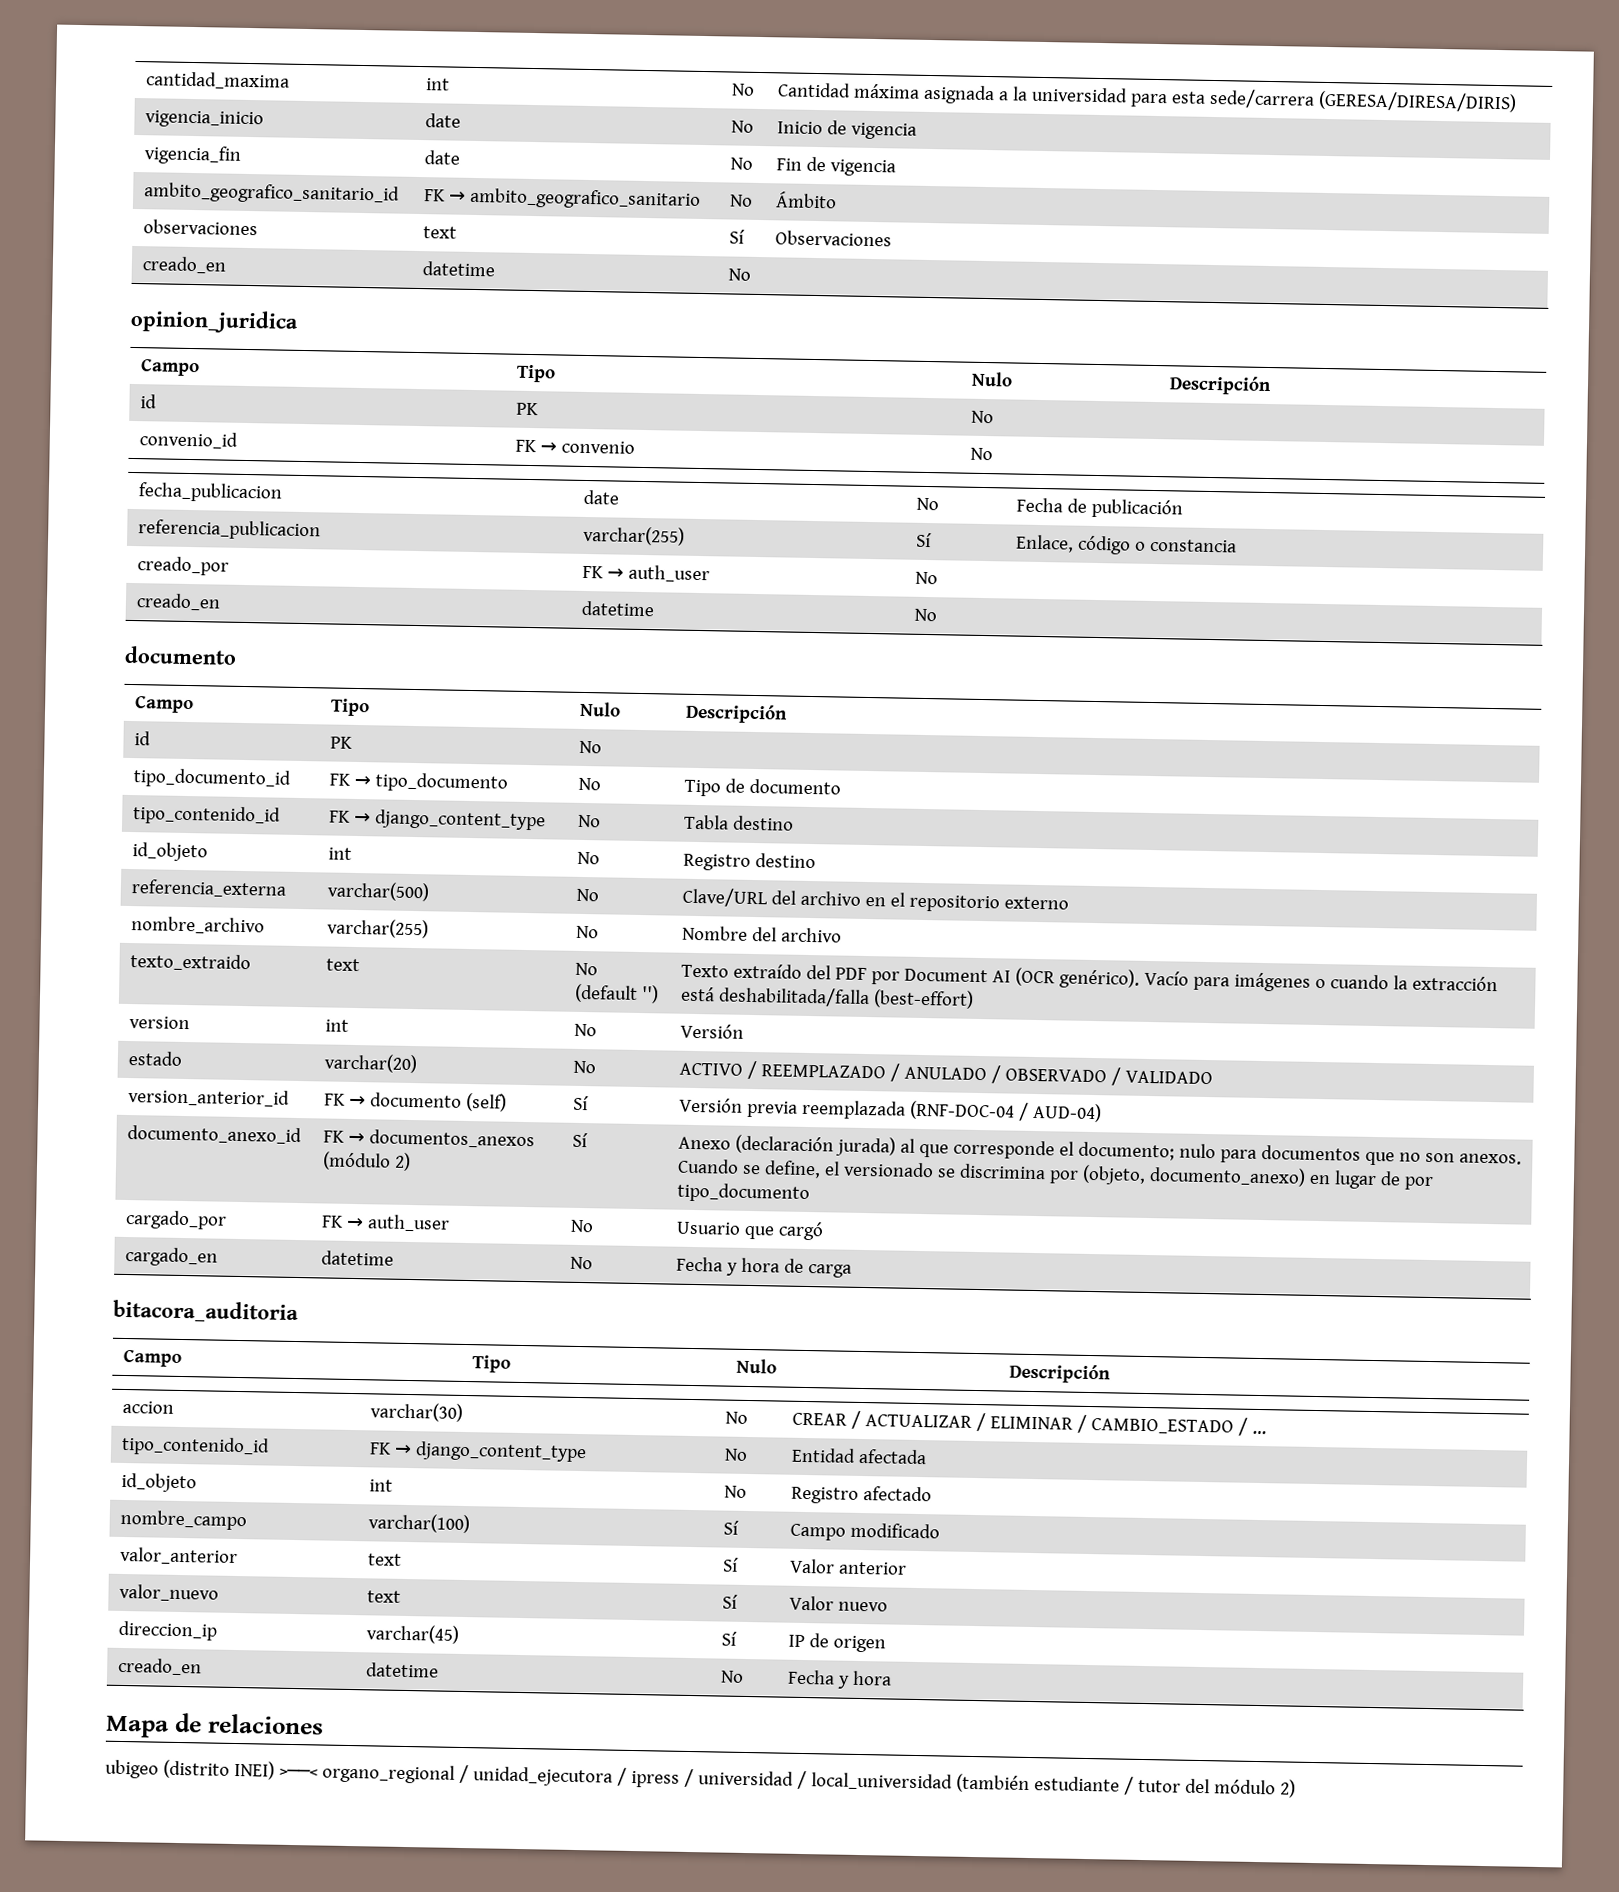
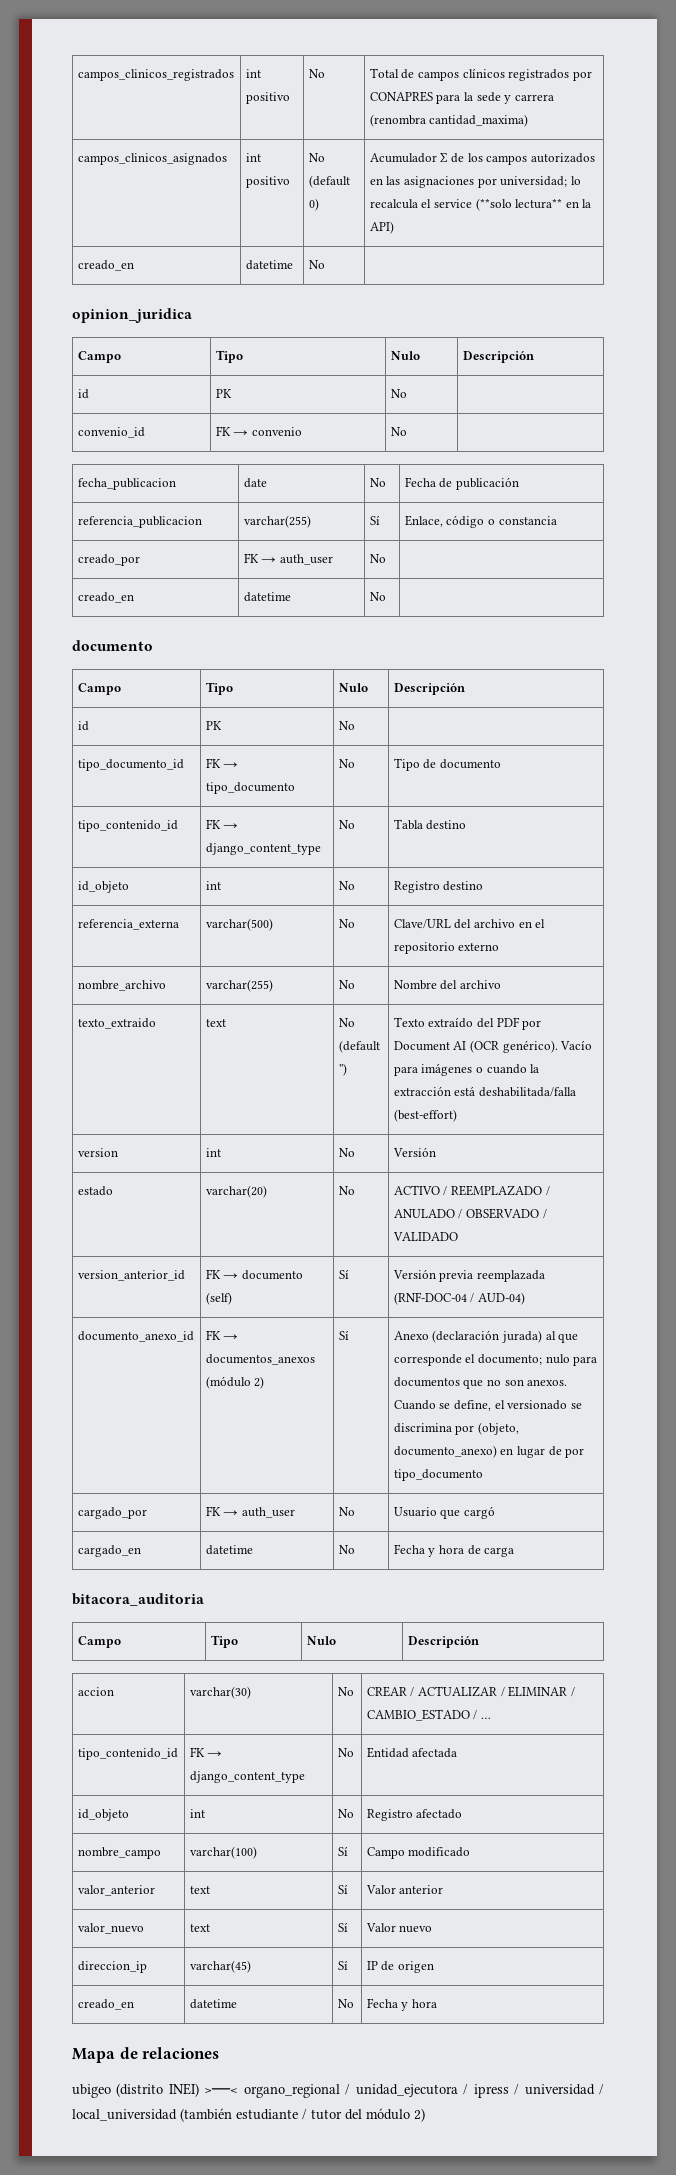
- cantidad_maxima | int | No | Cantidad máxima asignada a la universidad para esta sede/carrera (GERESA/DIRESA/DIRIS)
- vigencia_inicio | date | No | Inicio de vigencia
- vigencia_fin | date | No | Fin de vigencia
- ambito_geografico_sanitario_id | FK → ambito_geografico_sanitario | No | Ámbito
- observaciones | text | Sí | Observaciones
+ campos_clinicos_registrados | int positivo | No | Total de campos clínicos registrados por CONAPRES para la sede y carrera (renombra cantidad_maxima)
+ campos_clinicos_asignados | int positivo | No (default 0) | Acumulador Σ de los campos autorizados en las asignaciones por universidad; lo recalcula el service (**solo lectura** en la API)

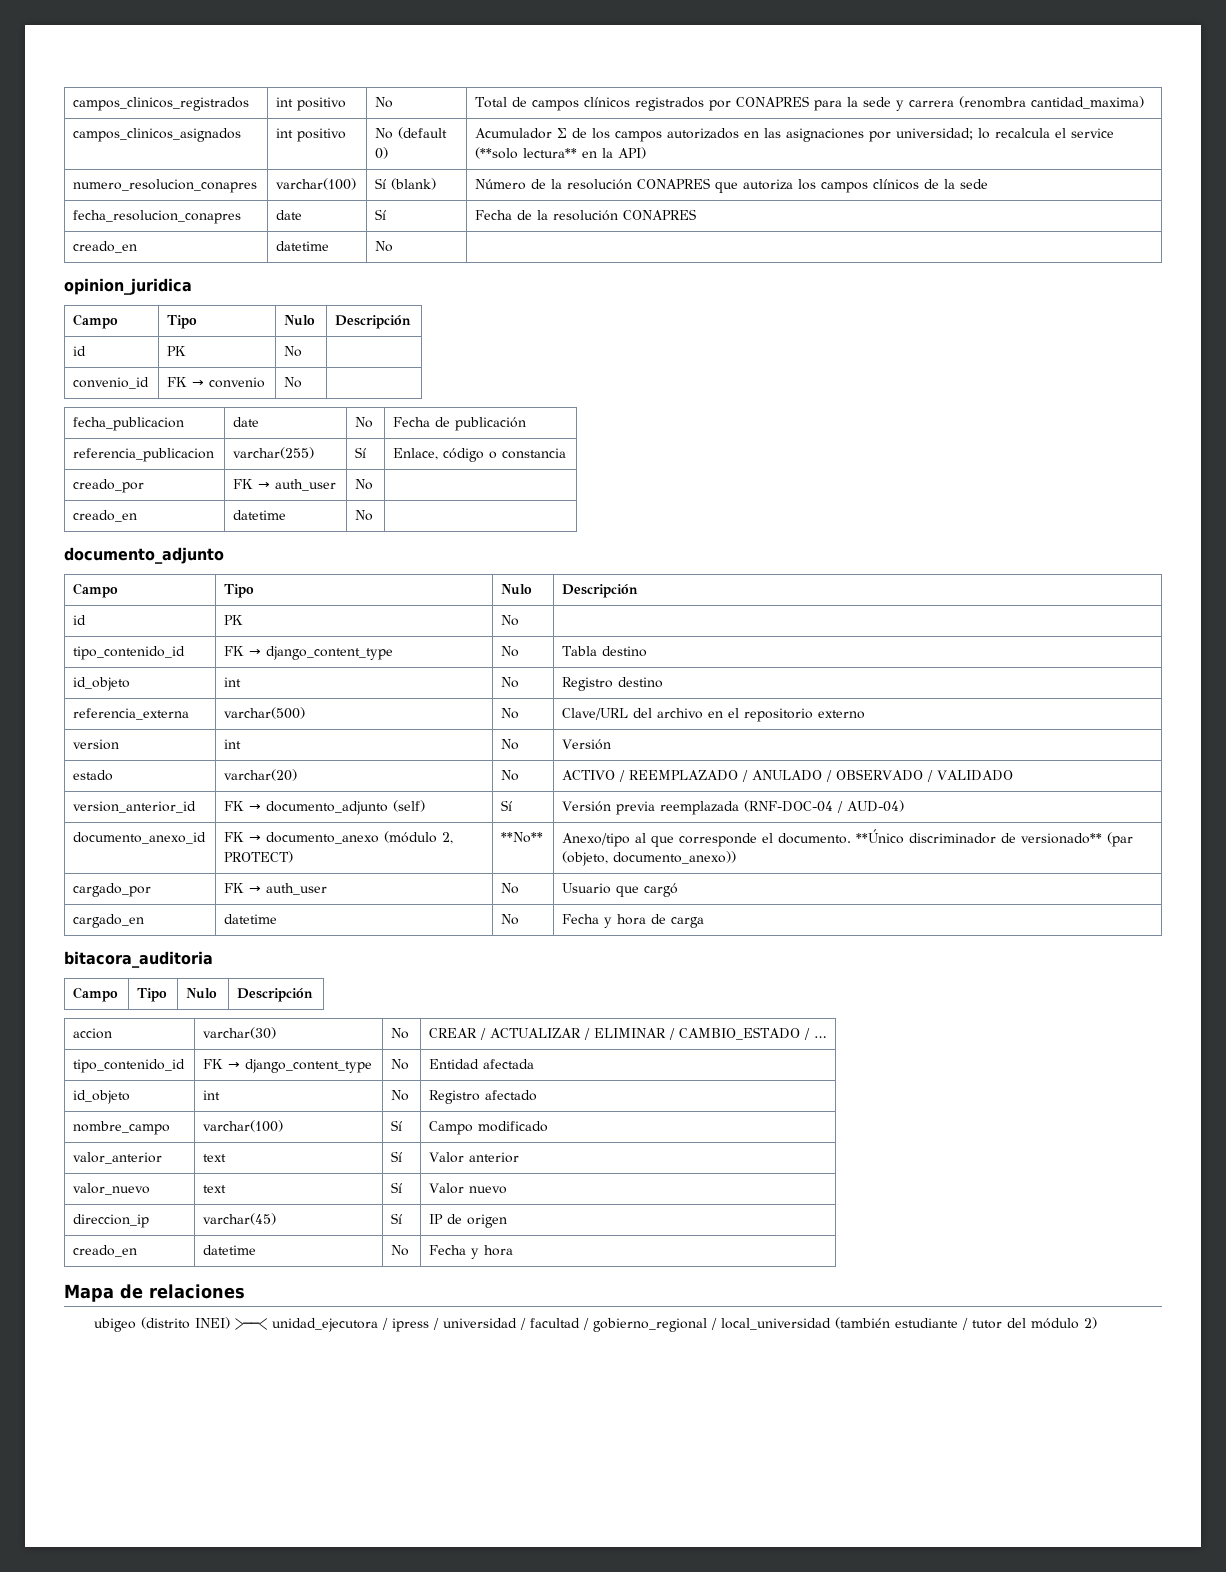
+ numero_resolucion_conapres | varchar(100) | Sí (blank) | Número de la resolución CONAPRES que autoriza los campos clínicos de la sede
+ fecha_resolucion_conapres | date | Sí | Fecha de la resolución CONAPRES
  creado_por | FK → auth_user | No |
  creado_en | datetime | No |
- documento
+ documento_adjunto
  Campo | Tipo | Nulo | Descripción
  id | PK | No |
- tipo_documento_id | FK → tipo_documento | No | Tipo de documento
- nombre_archivo | varchar(255) | No | Nombre del archivo
- texto_extraido | text | No (default '') | Texto extraído del PDF por Document AI (OCR genérico). Vacío para imágenes o cuando la extracción está deshabilitada/falla (best-effort)
- version_anterior_id | FK → documento (self) | Sí | Versión previa reemplazada (RNF-DOC-04 / AUD-04)
+ version_anterior_id | FK → documento_adjunto (self) | Sí | Versión previa reemplazada (RNF-DOC-04 / AUD-04)
- documento_anexo_id | FK → documentos_anexos (módulo 2) | Sí | Anexo (declaración jurada) al que corresponde el documento; nulo para documentos que no son anexos. Cuando se define, el versionado se discrimina por (objeto, documento_anexo) en lugar de por tipo_documento
+ documento_anexo_id | FK → documento_anexo (módulo 2, PROTECT) | **No** | Anexo/tipo al que corresponde el documento. **Único discriminador de versionado** (par (objeto, documento_anexo))
- ubigeo (distrito INEI) >──< organo_regional / unidad_ejecutora / ipress / universidad / local_universidad (también estudiante / tutor del módulo 2)
+ ubigeo (distrito INEI) >──< unidad_ejecutora / ipress / universidad / facultad / gobierno_regional / local_universidad (también estudiante / tutor del módulo 2)

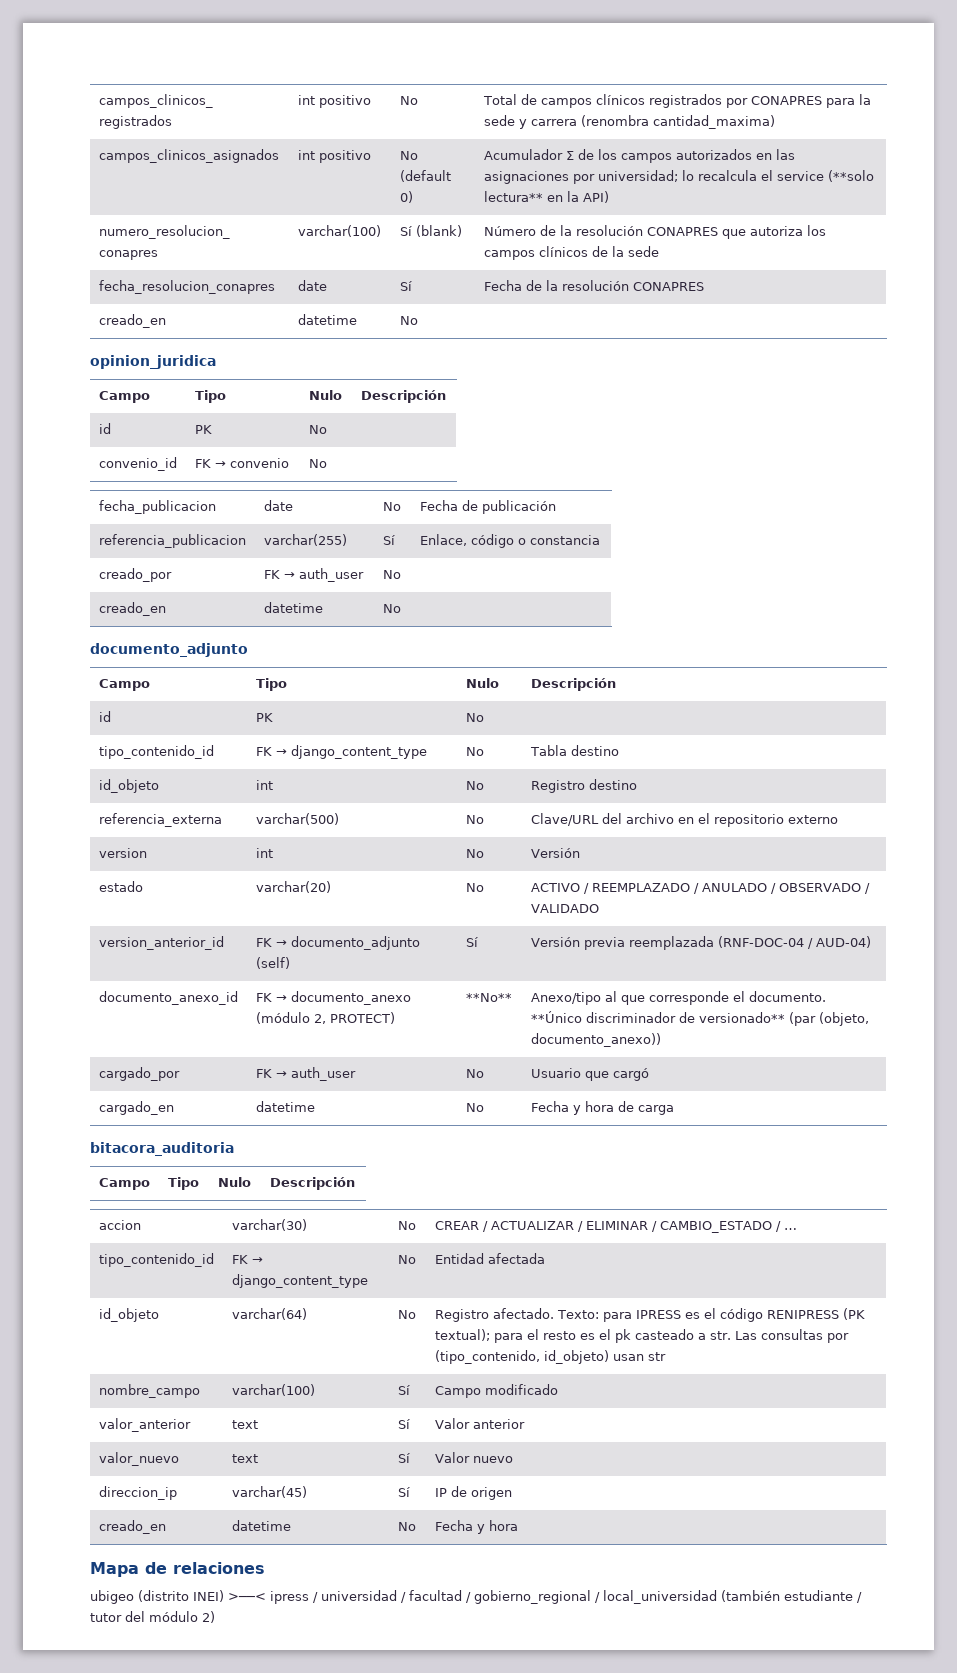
- id_objeto | int | No | Registro afectado
+ id_objeto | varchar(64) | No | Registro afectado. Texto: para IPRESS es el código RENIPRESS (PK textual); para el resto es el pk casteado a str. Las consultas por (tipo_contenido, id_objeto) usan str
- ubigeo (distrito INEI) >──< unidad_ejecutora / ipress / universidad / facultad / gobierno_regional / local_universidad (también estudiante / tutor del módulo 2)
+ ubigeo (distrito INEI) >──< ipress / universidad / facultad / gobierno_regional / local_universidad (también estudiante / tutor del módulo 2)

